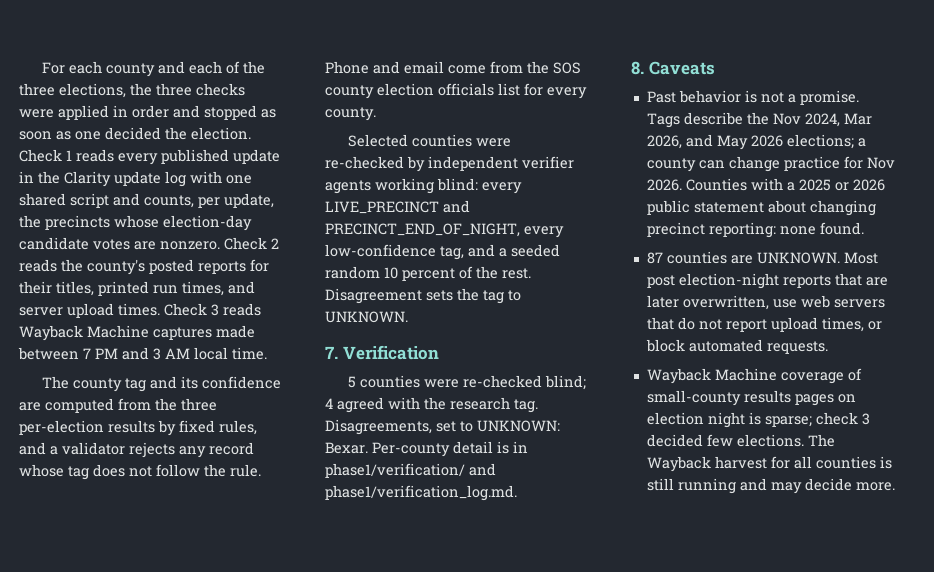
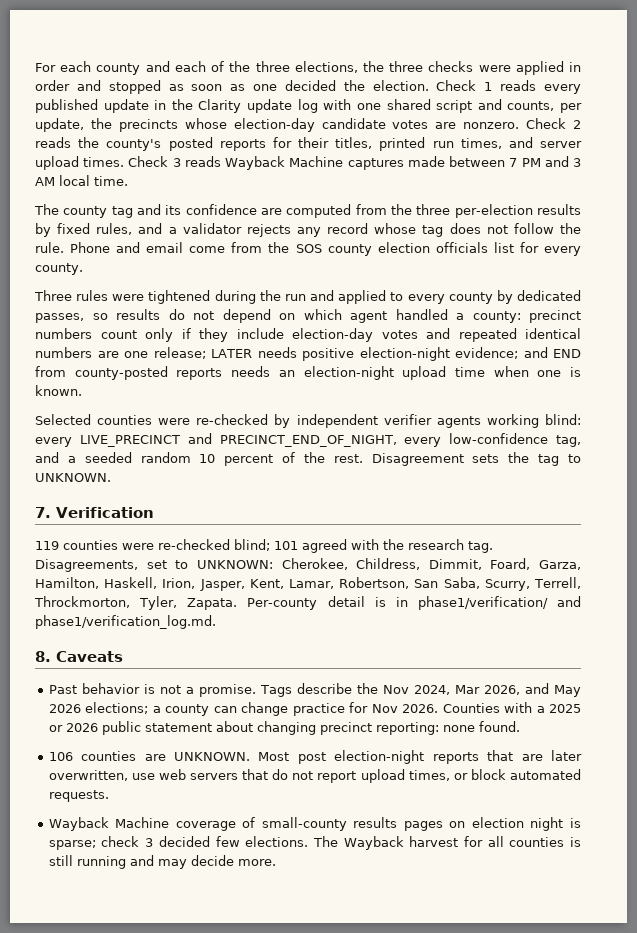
+ Three rules were tightened during the run and applied to every county by dedicated passes, so results do not depend on which agent handled a county: precinct numbers count only if they include election-day votes and repeated identical numbers are one release; LATER needs positive election-night evidence; and END from county-posted reports needs an election-night upload time when one is known.
- 5 counties were re-checked blind; 4 agreed with the research tag.
+ 119 counties were re-checked blind; 101 agreed with the research tag.
- Disagreements, set to UNKNOWN: Bexar.
+ Disagreements, set to UNKNOWN: Cherokee, Childress, Dimmit, Foard, Garza, Hamilton, Haskell, Irion, Jasper, Kent, Lamar, Robertson, San Saba, Scurry, Terrell, Throckmorton, Tyler, Zapata.
- 87 counties are UNKNOWN.
+ 106 counties are UNKNOWN.

